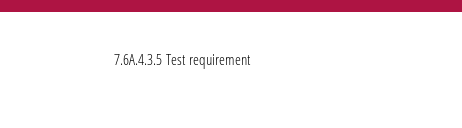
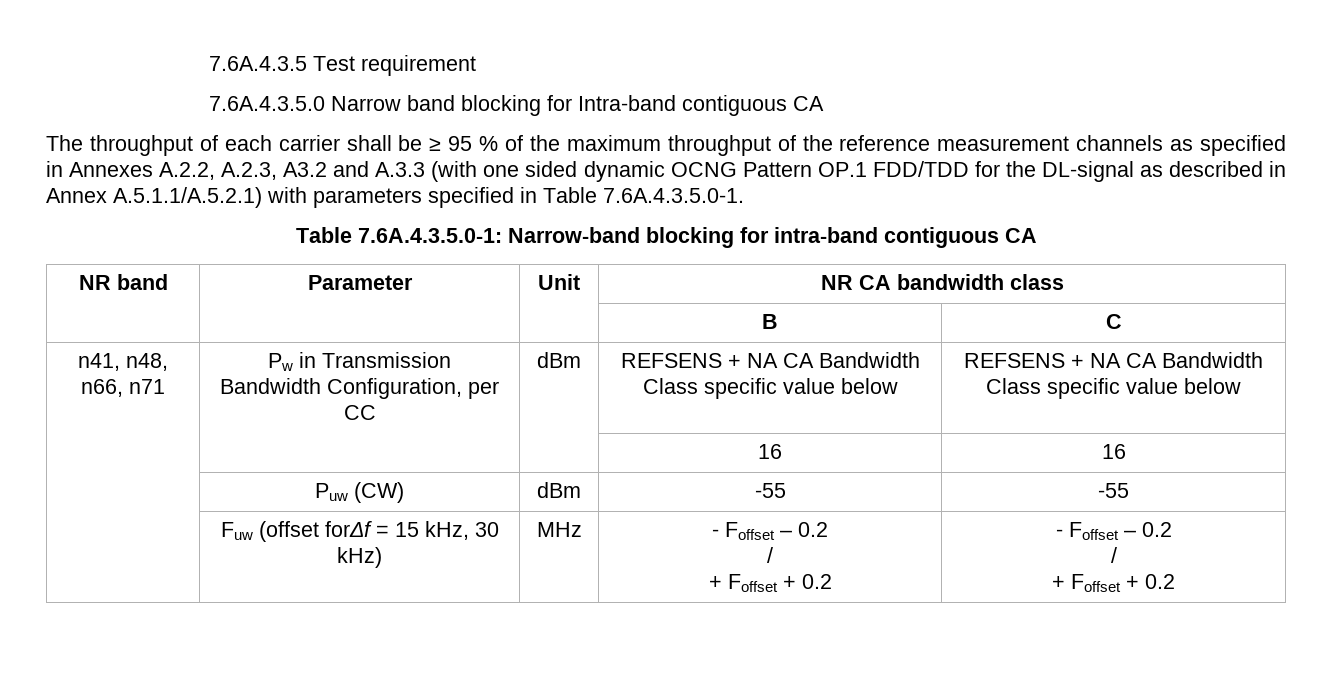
+ 7.6A.4.3.5.0 Narrow band blocking for Intra-band contiguous CA
+ The throughput of each carrier shall be ≥ 95 % of the maximum throughput of the reference measurement channels as specified in Annexes A.2.2, A.2.3, A3.2 and A.3.3 (with one sided dynamic OCNG Pattern OP.1 FDD/TDD for the DL-signal as described in Annex A.5.1.1/A.5.2.1) with parameters specified in Table 7.6A.4.3.5.0-1.
+ Table 7.6A.4.3.5.0-1: Narrow-band blocking for intra-band contiguous CA
+ NR band | Parameter | Unit | NR CA bandwidth class
+ | | | B | C
+ n41, n48, n66, n71 | Pw in Transmission Bandwidth Configuration, per CC | dBm | REFSENS + NA CA Bandwidth Class specific value below | REFSENS + NA CA Bandwidth Class specific value below
+ | | | 16 | 16
+ | Puw (CW) | dBm | -55 | -55
+ | Fuw (offset forΔf = 15 kHz, 30 kHz) | MHz | - Foffset – 0.2
+ /
+ + Foffset + 0.2 | - Foffset – 0.2
+ /
+ + Foffset + 0.2

